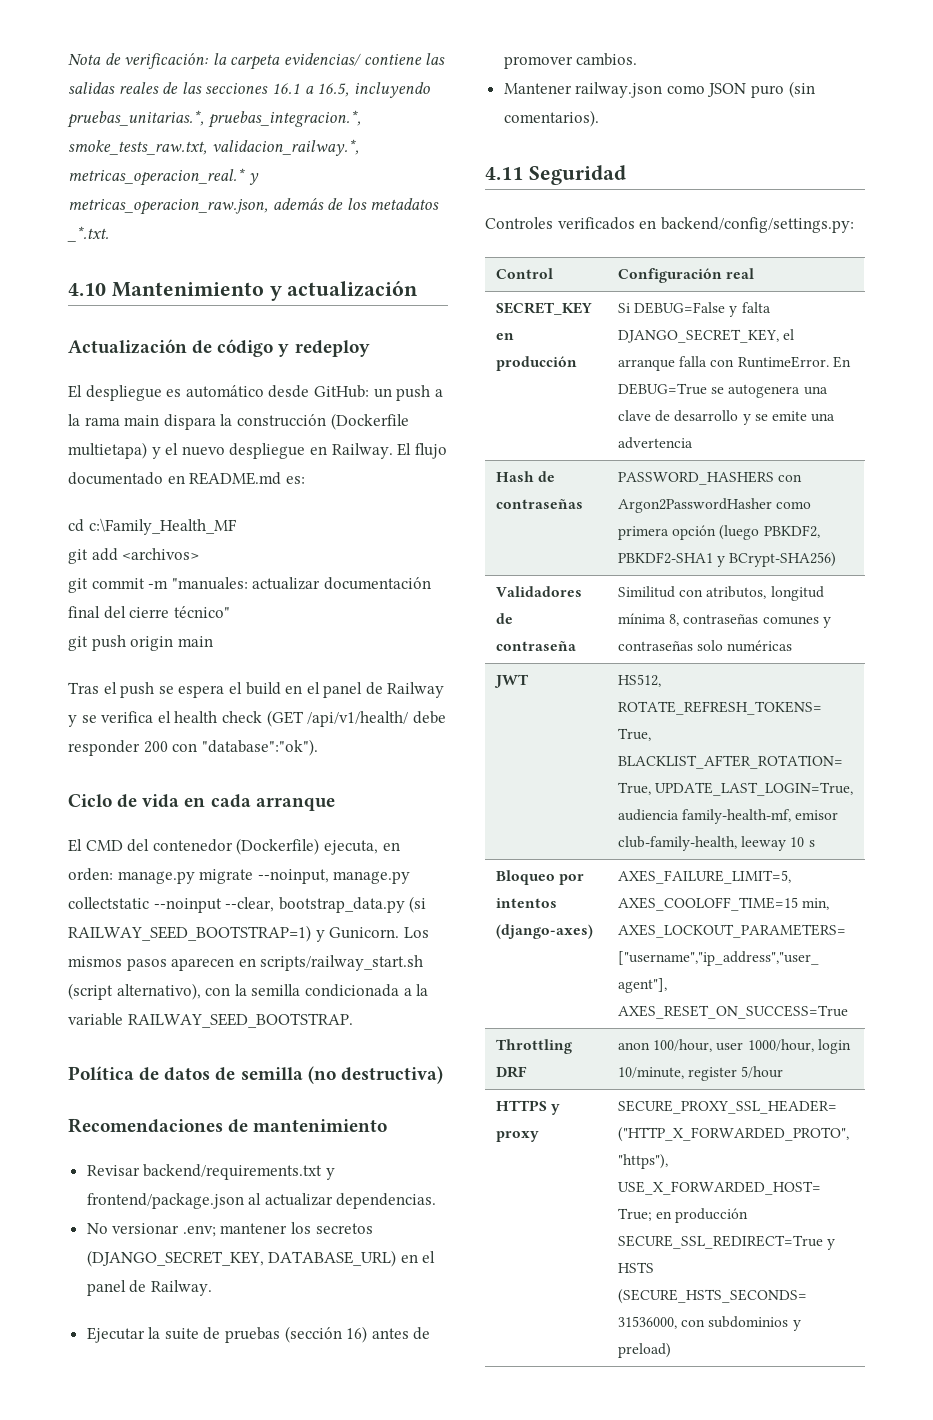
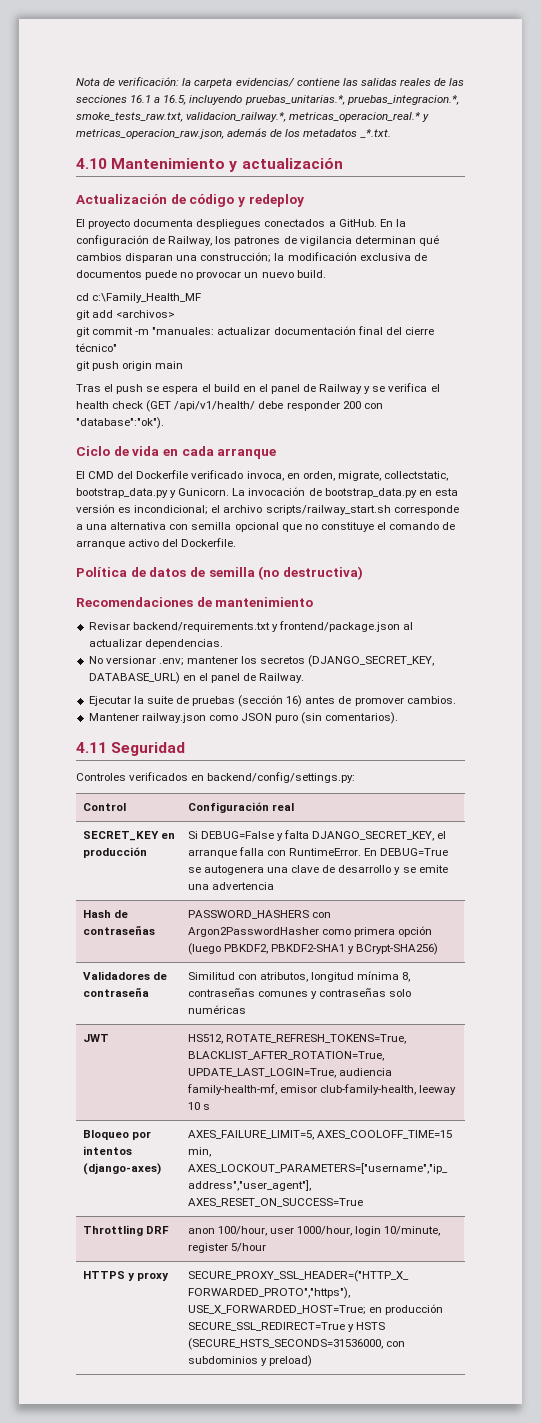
- El despliegue es automático desde GitHub: un push a la rama main dispara la construcción (Dockerfile multietapa) y el nuevo despliegue en Railway. El flujo documentado en README.md es:
+ El proyecto documenta despliegues conectados a GitHub. En la configuración de Railway, los patrones de vigilancia determinan qué cambios disparan una construcción; la modificación exclusiva de documentos puede no provocar un nuevo build.
- El CMD del contenedor (Dockerfile) ejecuta, en orden: manage.py migrate --noinput, manage.py collectstatic --noinput --clear, bootstrap_data.py (si RAILWAY_SEED_BOOTSTRAP=1) y Gunicorn. Los mismos pasos aparecen en scripts/railway_start.sh (script alternativo), con la semilla condicionada a la variable RAILWAY_SEED_BOOTSTRAP.
+ El CMD del Dockerfile verificado invoca, en orden, migrate, collectstatic, bootstrap_data.py y Gunicorn. La invocación de bootstrap_data.py en esta versión es incondicional; el archivo scripts/railway_start.sh corresponde a una alternativa con semilla opcional que no constituye el comando de arranque activo del Dockerfile.

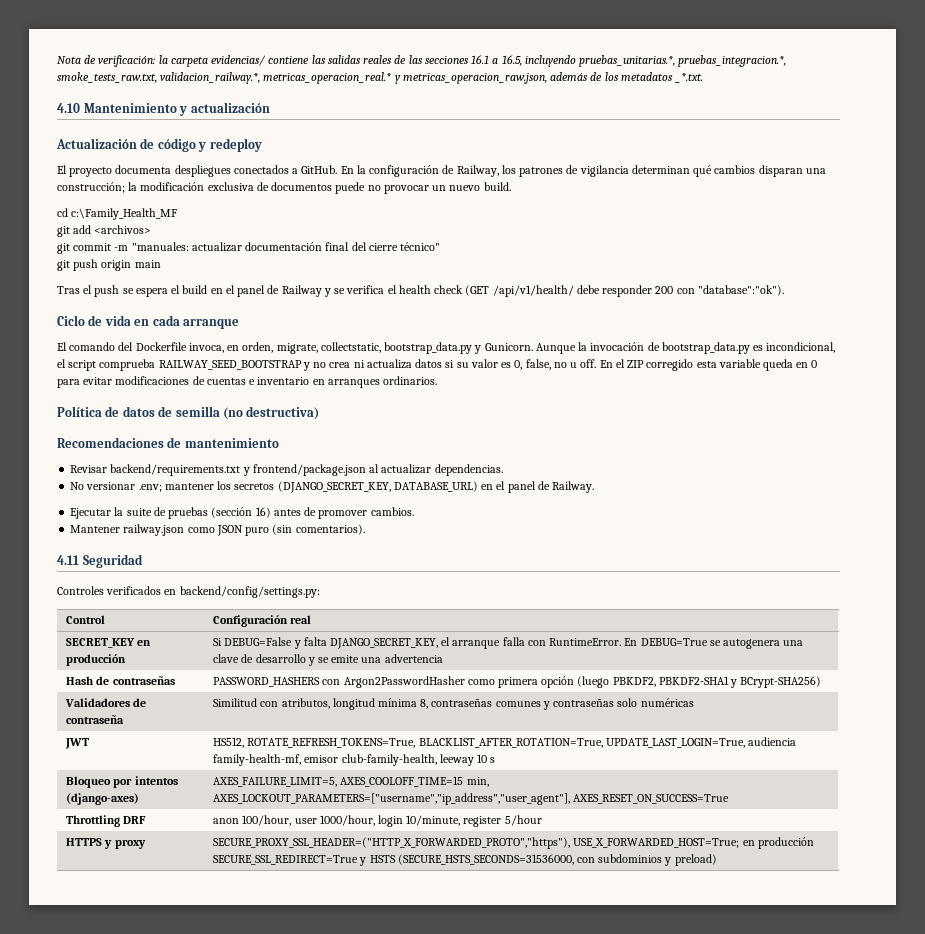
- El CMD del Dockerfile verificado invoca, en orden, migrate, collectstatic, bootstrap_data.py y Gunicorn.
+ El comando del Dockerfile invoca, en orden, migrate, collectstatic, bootstrap_data.py y Gunicorn.
- La invocación de bootstrap_data.py en esta versión es incondicional; el archivo scripts/railway_start.sh corresponde a una alternativa con semilla opcional que no constituye el comando de arranque activo del Dockerfile.
+ Aunque la invocación de bootstrap_data.py es incondicional, el script comprueba RAILWAY_SEED_BOOTSTRAP y no crea ni actualiza datos si su valor es 0, false, no u off. En el ZIP corregido esta variable queda en 0 para evitar modificaciones de cuentas e inventario en arranques ordinarios.

